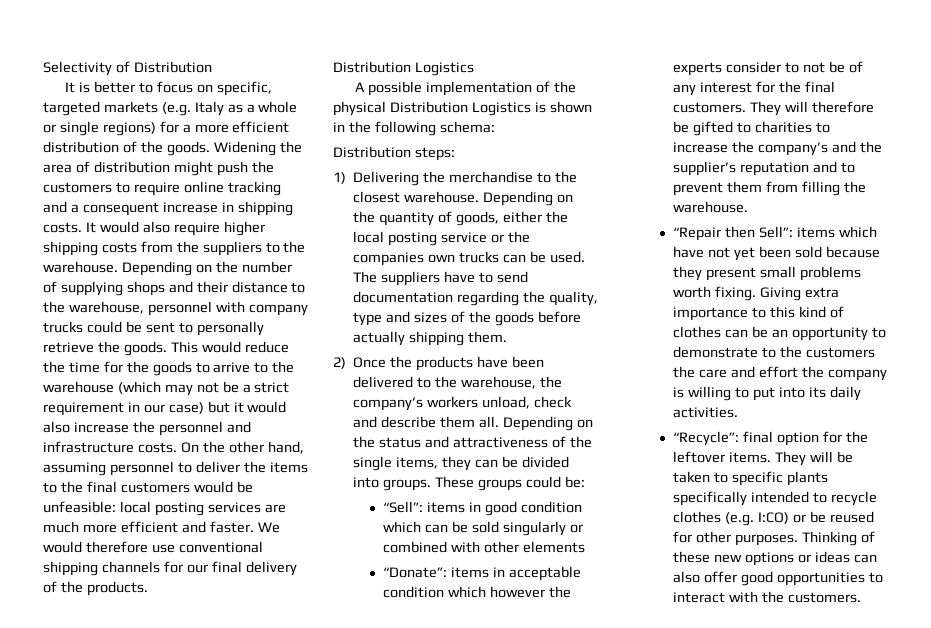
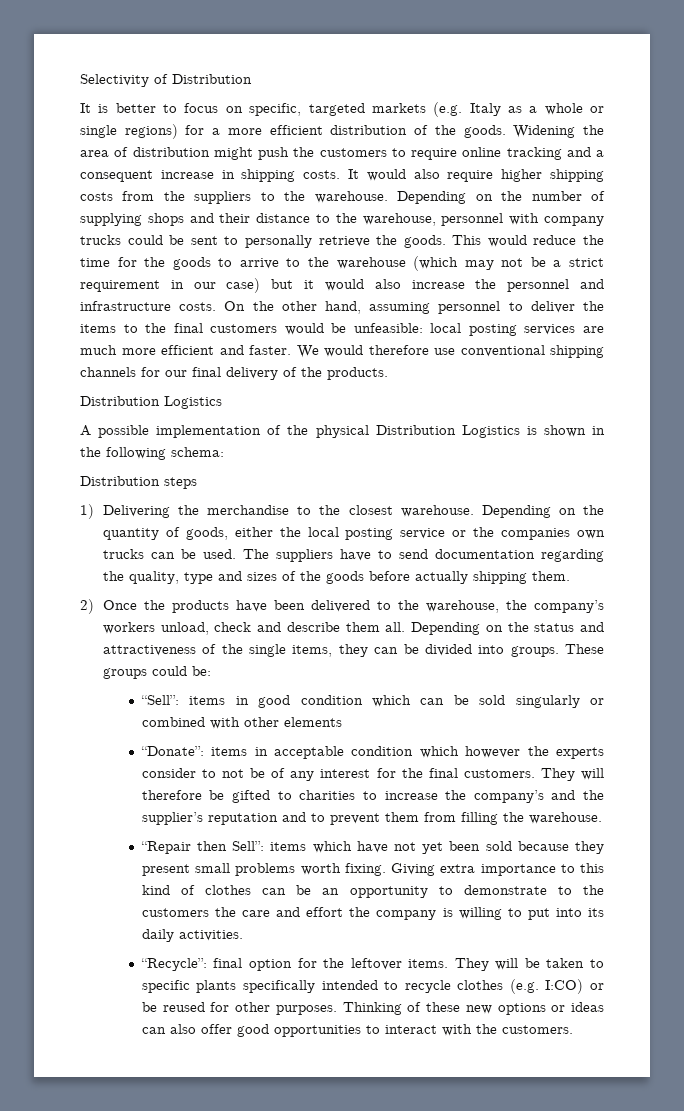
- Distribution steps:
+ Distribution steps

